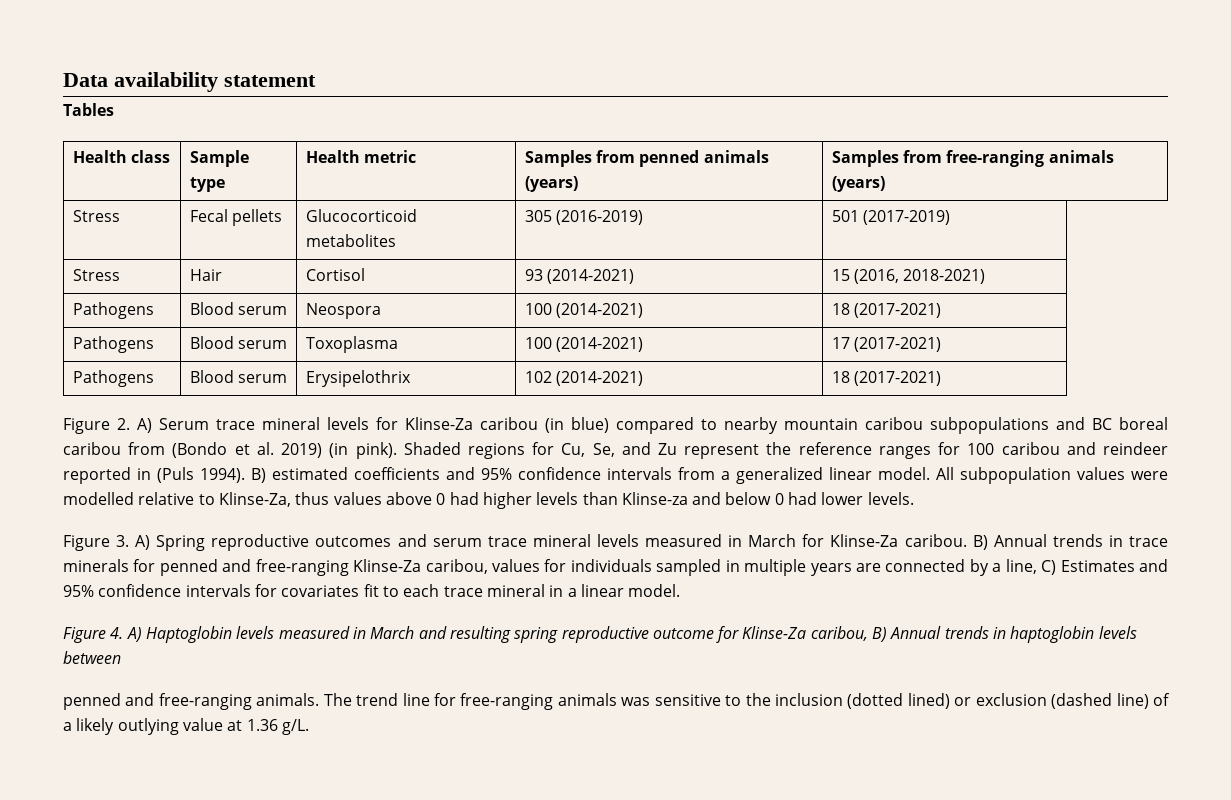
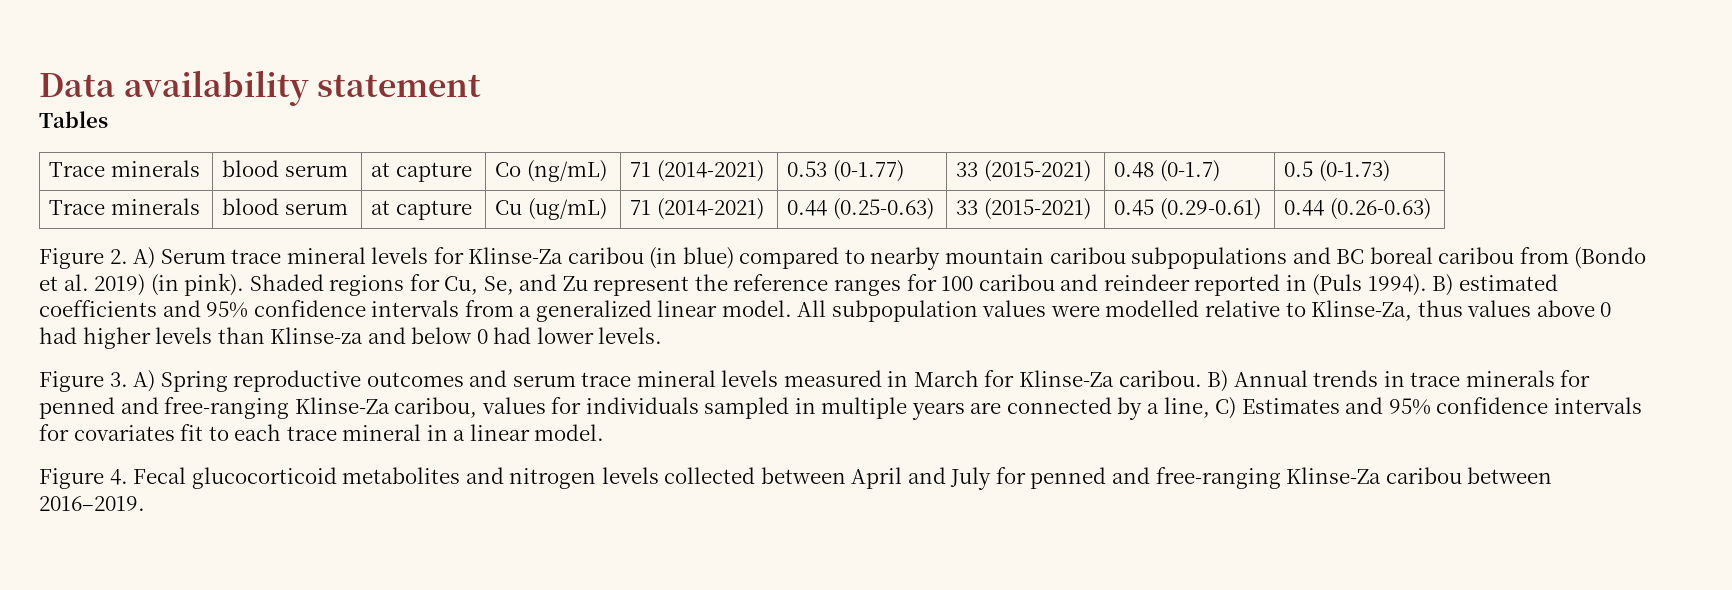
- Health class | Sample type | Health metric | Samples from penned animals (years) | Samples from free-ranging animals (years)
- Stress | Fecal pellets | Glucocorticoid metabolites | 305 (2016-2019) | 501 (2017-2019)
- Stress | Hair | Cortisol | 93 (2014-2021) | 15 (2016, 2018-2021)
- Pathogens | Blood serum | Neospora | 100 (2014-2021) | 18 (2017-2021)
- Pathogens | Blood serum | Toxoplasma | 100 (2014-2021) | 17 (2017-2021)
- Pathogens | Blood serum | Erysipelothrix | 102 (2014-2021) | 18 (2017-2021)
+ Trace minerals | blood serum | at capture | Co (ng/mL) | 71 (2014-2021) | 0.53 (0-1.77) | 33 (2015-2021) | 0.48 (0-1.7) | 0.5 (0-1.73)
+ Trace minerals | blood serum | at capture | Cu (ug/mL) | 71 (2014-2021) | 0.44 (0.25-0.63) | 33 (2015-2021) | 0.45 (0.29-0.61) | 0.44 (0.26-0.63)
- Figure 4. A) Haptoglobin levels measured in March and resulting spring reproductive outcome for Klinse-Za caribou, B) Annual trends in haptoglobin levels between
- penned and free-ranging animals. The trend line for free-ranging animals was sensitive to the inclusion (dotted lined) or exclusion (dashed line) of a likely outlying value at 1.36 g/L.
+ Figure 4. Fecal glucocorticoid metabolites and nitrogen levels collected between April and July for penned and free-ranging Klinse-Za caribou between 2016–2019.

